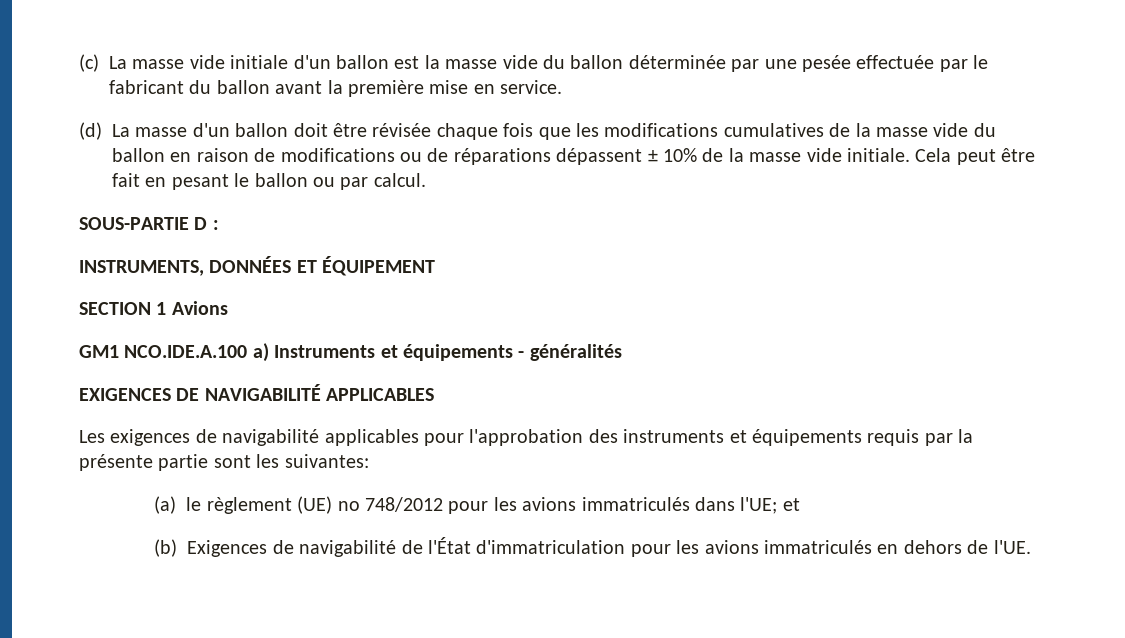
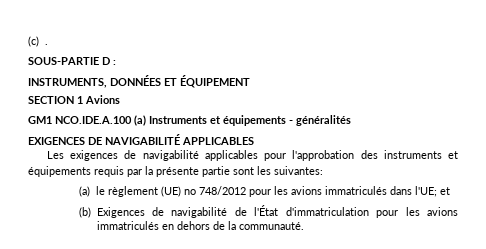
- (c) La masse vide initiale d'un ballon est la masse vide du ballon déterminée par une pesée effectuée par le fabricant du ballon avant la première mise en service.
- (d) La masse d'un ballon doit être révisée chaque fois que les modifications cumulatives de la masse vide du ballon en raison de modifications ou de réparations dépassent ± 10% de la masse vide initiale. Cela peut être fait en pesant le ballon ou par calcul.
+ (c) .
- GM1 NCO.IDE.A.100 a) Instruments et équipements - généralités
+ GM1 NCO.IDE.A.100 (a) Instruments et équipements - généralités
- (b) Exigences de navigabilité de l'État d'immatriculation pour les avions immatriculés en dehors de l'UE.
+ (b) Exigences de navigabilité de l'État d'immatriculation pour les avions immatriculés en dehors de la communauté.

